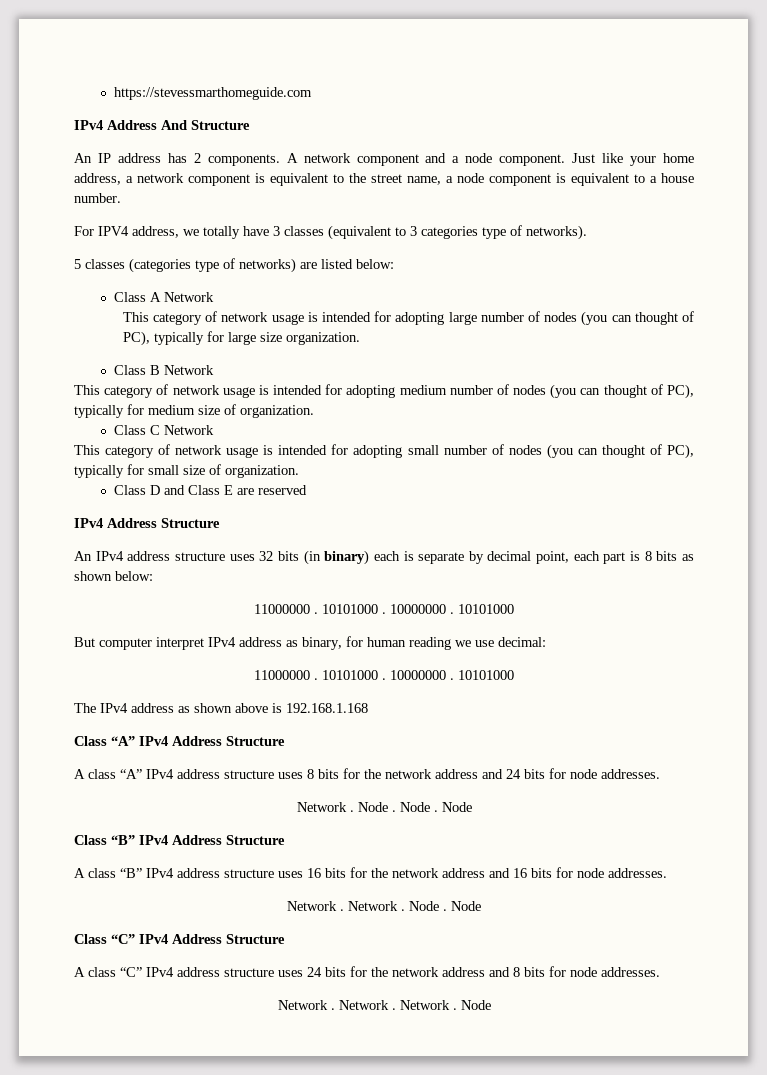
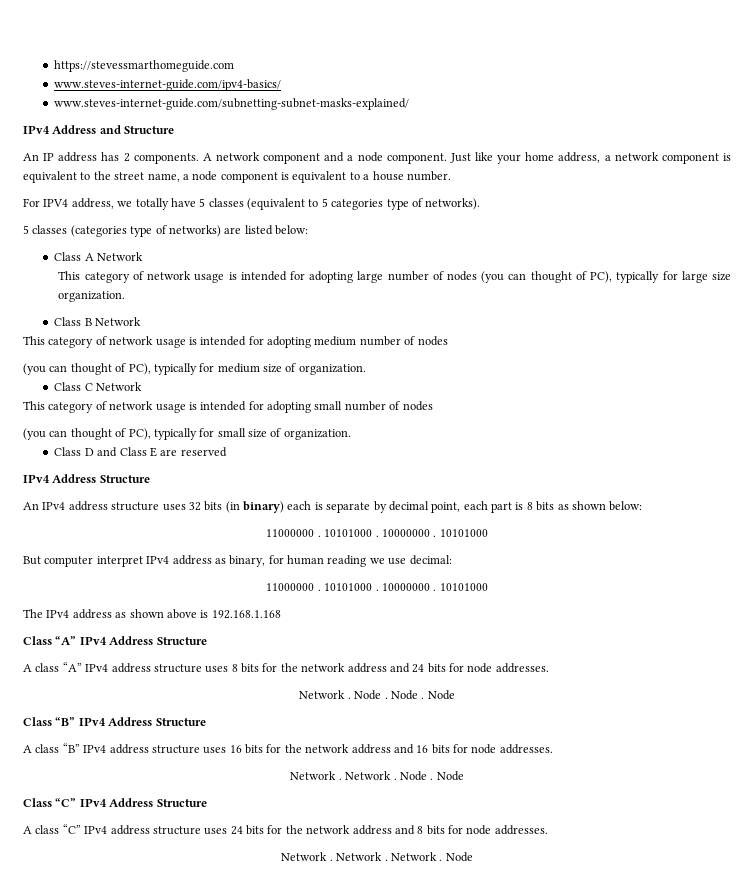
- IPv4 Address And Structure
+ www.steves-internet-guide.com/ipv4-basics/
+ www.steves-internet-guide.com/subnetting-subnet-masks-explained/
+ IPv4 Address and Structure
- For IPV4 address, we totally have 3 classes (equivalent to 3 categories type of networks).
+ For IPV4 address, we totally have 5 classes (equivalent to 5 categories type of networks).
- This category of network usage is intended for adopting medium number of nodes (you can thought of PC), typically for medium size of organization.
+ This category of network usage is intended for adopting medium number of nodes
+ (you can thought of PC), typically for medium size of organization.
- This category of network usage is intended for adopting small number of nodes (you can thought of PC), typically for small size of organization.
+ This category of network usage is intended for adopting small number of nodes
+ (you can thought of PC), typically for small size of organization.

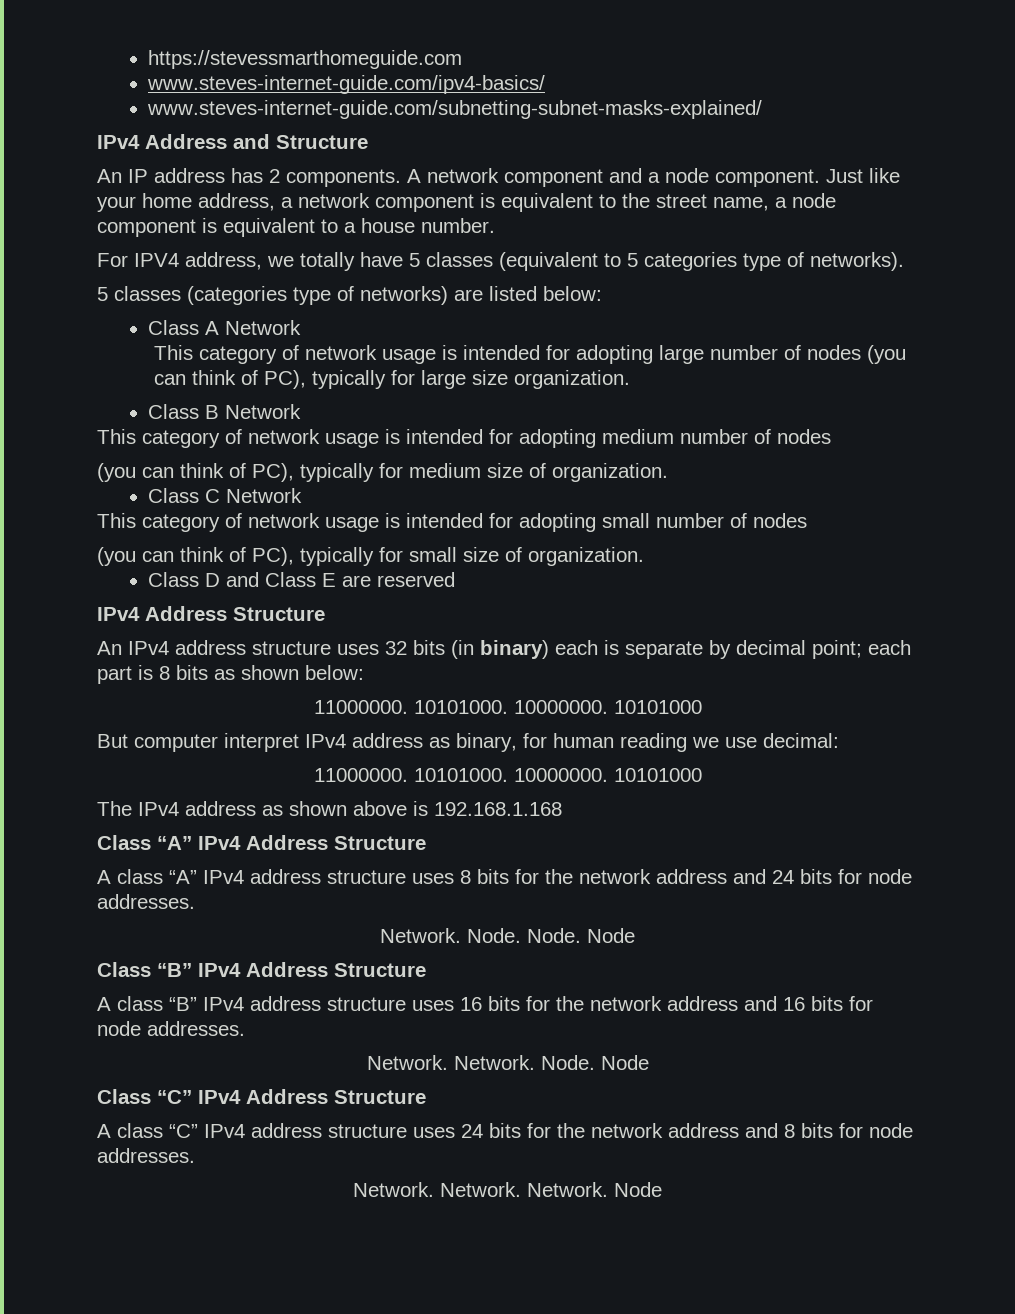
- This category of network usage is intended for adopting large number of nodes (you can thought of PC), typically for large size organization.
+ This category of network usage is intended for adopting large number of nodes (you can think of PC), typically for large size organization.
- (you can thought of PC), typically for medium size of organization.
+ (you can think of PC), typically for medium size of organization.
- (you can thought of PC), typically for small size of organization.
+ (you can think of PC), typically for small size of organization.
- An IPv4 address structure uses 32 bits (in binary) each is separate by decimal point, each part is 8 bits as shown below:
- 11000000 . 10101000 . 10000000 .
+ An IPv4 address structure uses 32 bits (in binary) each is separate by decimal point; each part is 8 bits as shown below:
+ 11000000. 10101000. 10000000.
  But computer interpret IPv4 address as binary, for human reading we use decimal:
- 11000000 . 10101000 . 10000000 .
+ 11000000. 10101000. 10000000.
- Network . Node . Node .
+ Network. Node. Node.
- Network . Network . Node .
+ Network. Network. Node.
- Network . Network . Network .
+ Network. Network. Network.

